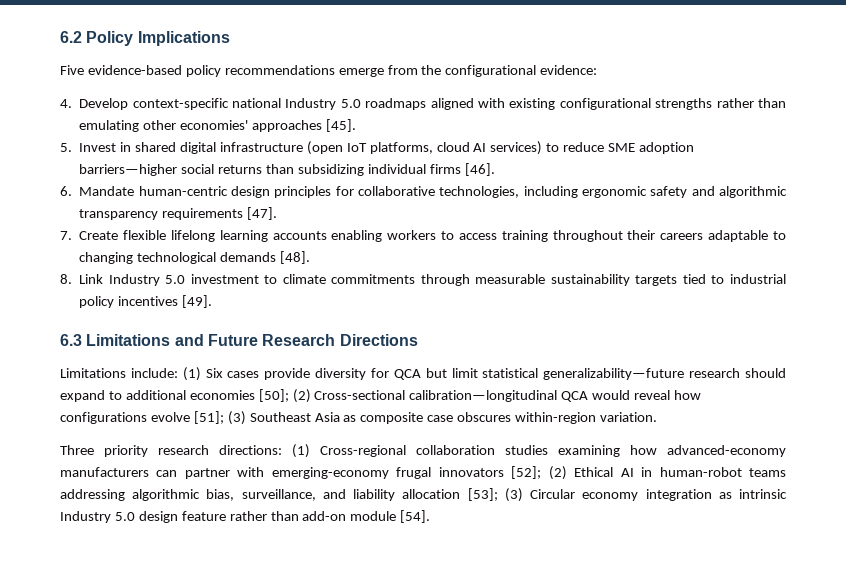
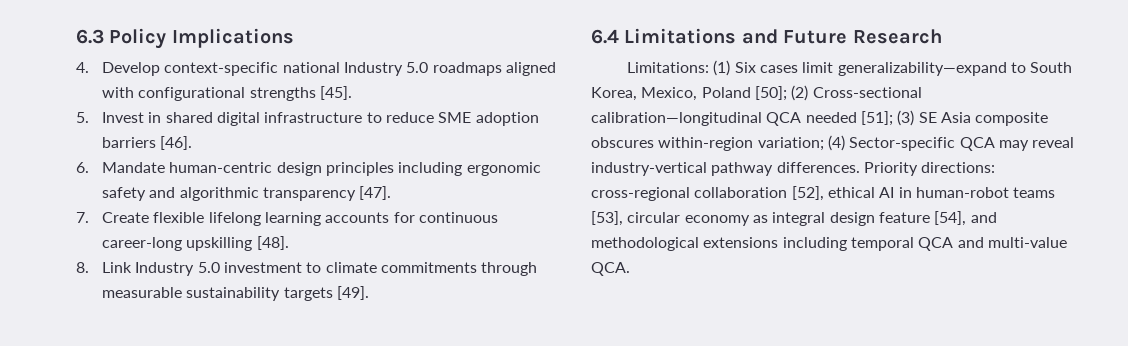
- 6.2 Policy Implications
+ 6.3 Policy Implications
- Five evidence-based policy recommendations emerge from the configurational evidence:
- 4. Develop context-specific national Industry 5.0 roadmaps aligned with existing configurational strengths rather than emulating other economies' approaches [45].
+ 4. Develop context-specific national Industry 5.0 roadmaps aligned with configurational strengths [45].
- 5. Invest in shared digital infrastructure (open IoT platforms, cloud AI services) to reduce SME adoption barriers—higher social returns than subsidizing individual firms [46].
+ 5. Invest in shared digital infrastructure to reduce SME adoption barriers [46].
- 6. Mandate human-centric design principles for collaborative technologies, including ergonomic safety and algorithmic transparency requirements [47].
+ 6. Mandate human-centric design principles including ergonomic safety and algorithmic transparency [47].
- 7. Create flexible lifelong learning accounts enabling workers to access training throughout their careers adaptable to changing technological demands [48].
+ 7. Create flexible lifelong learning accounts for continuous career-long upskilling [48].
- 8. Link Industry 5.0 investment to climate commitments through measurable sustainability targets tied to industrial policy incentives [49].
+ 8. Link Industry 5.0 investment to climate commitments through measurable sustainability targets [49].
- 6.3 Limitations and Future Research Directions
- Limitations include: (1) Six cases provide diversity for QCA but limit statistical generalizability—future research should expand to additional economies [50]; (2) Cross-sectional calibration—longitudinal QCA would reveal how configurations evolve [51]; (3) Southeast Asia as composite case obscures within-region variation.
- Three priority research directions: (1) Cross-regional collaboration studies examining how advanced-economy manufacturers can partner with emerging-economy frugal innovators [52]; (2) Ethical AI in human-robot teams addressing algorithmic bias, surveillance, and liability allocation [53]; (3) Circular economy integration as intrinsic Industry 5.0 design feature rather than add-on module [54].
+ 6.4 Limitations and Future Research
+ Limitations: (1) Six cases limit generalizability—expand to South Korea, Mexico, Poland [50]; (2) Cross-sectional calibration—longitudinal QCA needed [51]; (3) SE Asia composite obscures within-region variation; (4) Sector-specific QCA may reveal industry-vertical pathway differences. Priority directions: cross-regional collaboration [52], ethical AI in human-robot teams [53], circular economy as integral design feature [54], and methodological extensions including temporal QCA and multi-value QCA.

